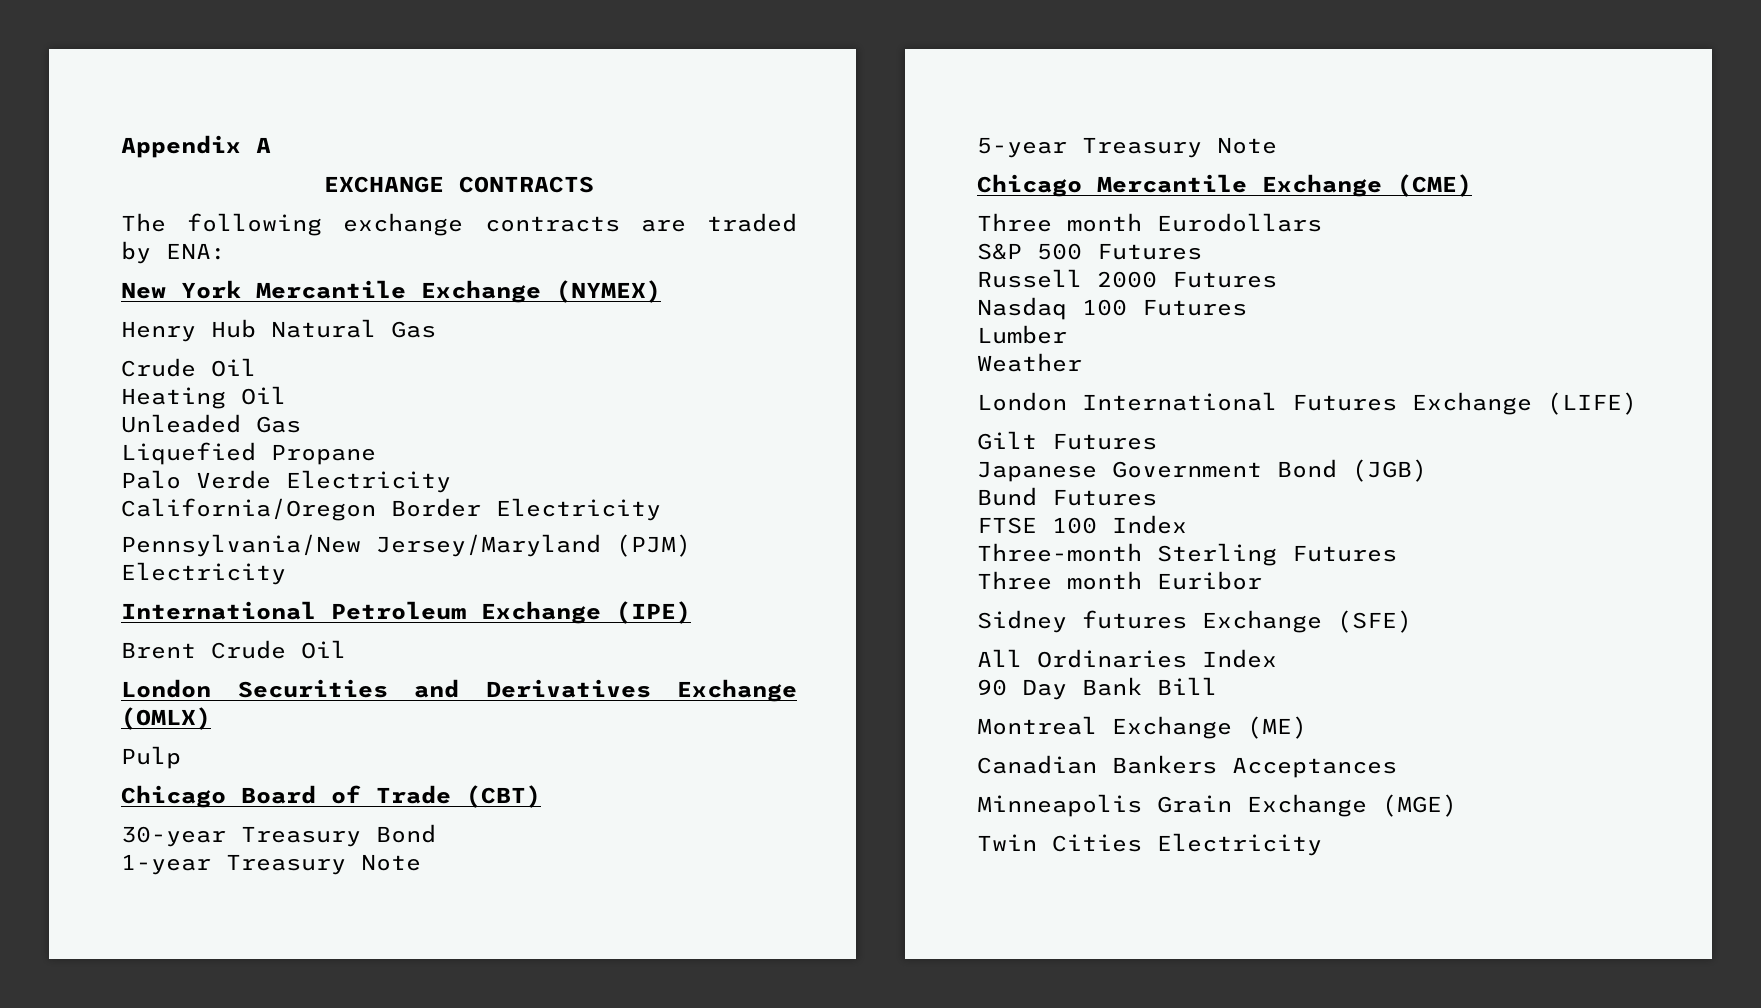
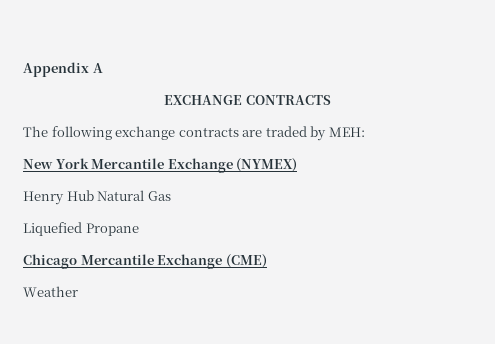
- The following exchange contracts are traded by ENA:
+ The following exchange contracts are traded by MEH:
  Henry Hub Natural Gas
- Crude Oil
- Heating Oil
- Unleaded Gas
  Liquefied Propane
- Palo Verde Electricity
- California/Oregon Border Electricity
- Pennsylvania/New Jersey/Maryland (PJM) Electricity
- International Petroleum Exchange (IPE)
- Brent Crude Oil
- London Securities and Derivatives Exchange (OMLX)
- Pulp
- Chicago Board of Trade (CBT)
- 30-year Treasury Bond
- 1-year Treasury Note
- 5-year Treasury Note
  Chicago Mercantile Exchange (CME)
- Three month Eurodollars
- S&P 500 Futures
- Russell 2000 Futures
- Nasdaq 100 Futures
- Lumber
  Weather
- London International Futures Exchange (LIFE)
- Gilt Futures
- Japanese Government Bond (JGB)
- Bund Futures
- FTSE 100 Index
- Three-month Sterling Futures
- Three month Euribor
- Sidney futures Exchange (SFE)
- All Ordinaries Index
- 90 Day Bank Bill
- Montreal Exchange (ME)
- Canadian Bankers Acceptances
- Minneapolis Grain Exchange (MGE)
- Twin Cities Electricity

